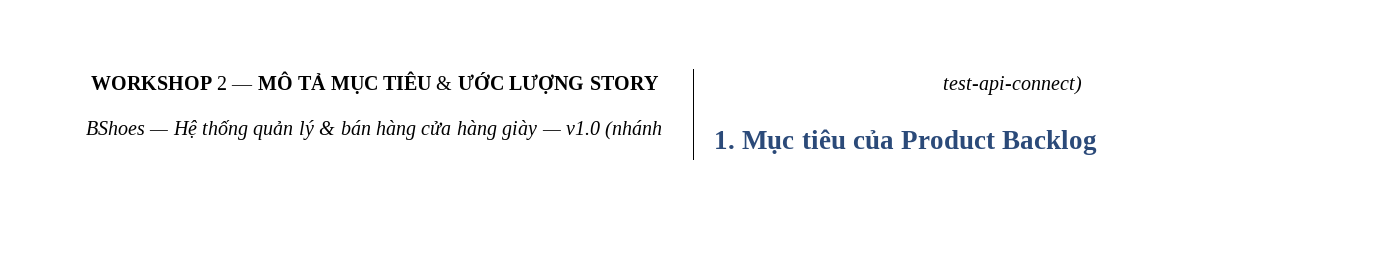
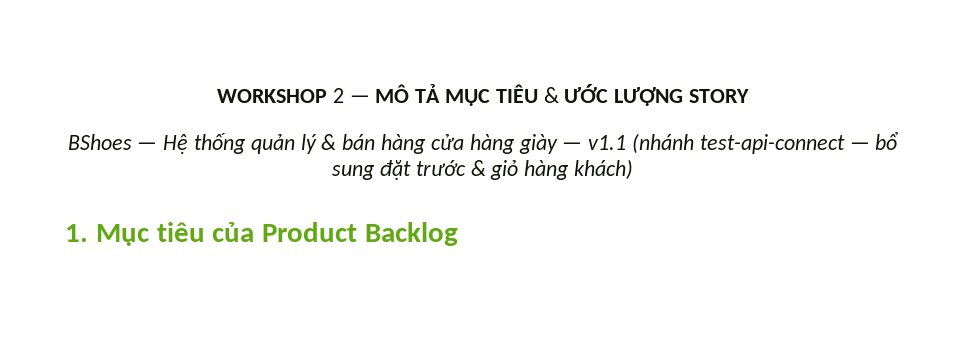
- BShoes — Hệ thống quản lý & bán hàng cửa hàng giày — v1.0 (nhánh test-api-connect)
+ BShoes — Hệ thống quản lý & bán hàng cửa hàng giày — v1.1 (nhánh test-api-connect — bổ sung đặt trước & giỏ hàng khách)

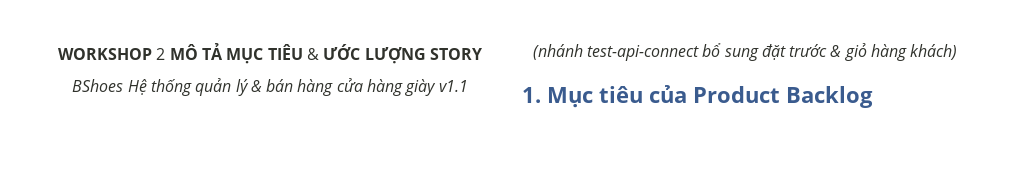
- WORKSHOP 2 — MÔ TẢ MỤC TIÊU & ƯỚC LƯỢNG STORY
+ WORKSHOP 2 MÔ TẢ MỤC TIÊU & ƯỚC LƯỢNG STORY
- BShoes — Hệ thống quản lý & bán hàng cửa hàng giày — v1.1 (nhánh test-api-connect — bổ sung đặt trước & giỏ hàng khách)
+ BShoes Hệ thống quản lý & bán hàng cửa hàng giày v1.1 (nhánh test-api-connect bổ sung đặt trước & giỏ hàng khách)

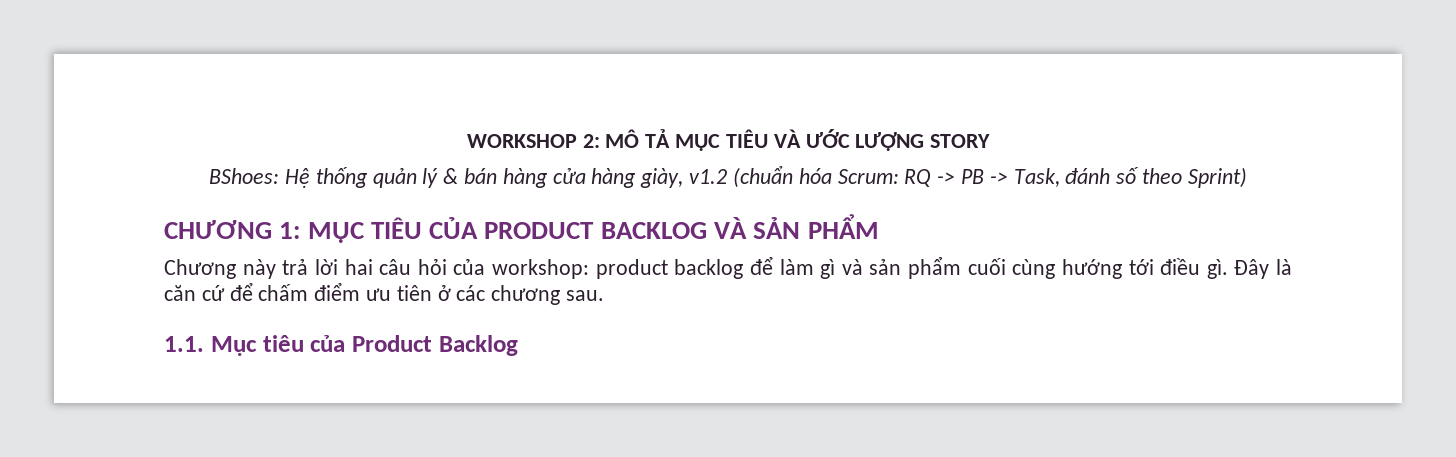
- WORKSHOP 2 MÔ TẢ MỤC TIÊU & ƯỚC LƯỢNG STORY
+ WORKSHOP 2: MÔ TẢ MỤC TIÊU VÀ ƯỚC LƯỢNG STORY
- BShoes Hệ thống quản lý & bán hàng cửa hàng giày v1.1 (nhánh test-api-connect bổ sung đặt trước & giỏ hàng khách)
- 1. Mục tiêu của Product Backlog
+ BShoes: Hệ thống quản lý & bán hàng cửa hàng giày, v1.2 (chuẩn hóa Scrum: RQ -> PB -> Task, đánh số theo Sprint)
+ CHƯƠNG 1: MỤC TIÊU CỦA PRODUCT BACKLOG VÀ SẢN PHẨM
+ Chương này trả lời hai câu hỏi của workshop: product backlog để làm gì và sản phẩm cuối cùng hướng tới điều gì. Đây là căn cứ để chấm điểm ưu tiên ở các chương sau.
+ 1.1. Mục tiêu của Product Backlog

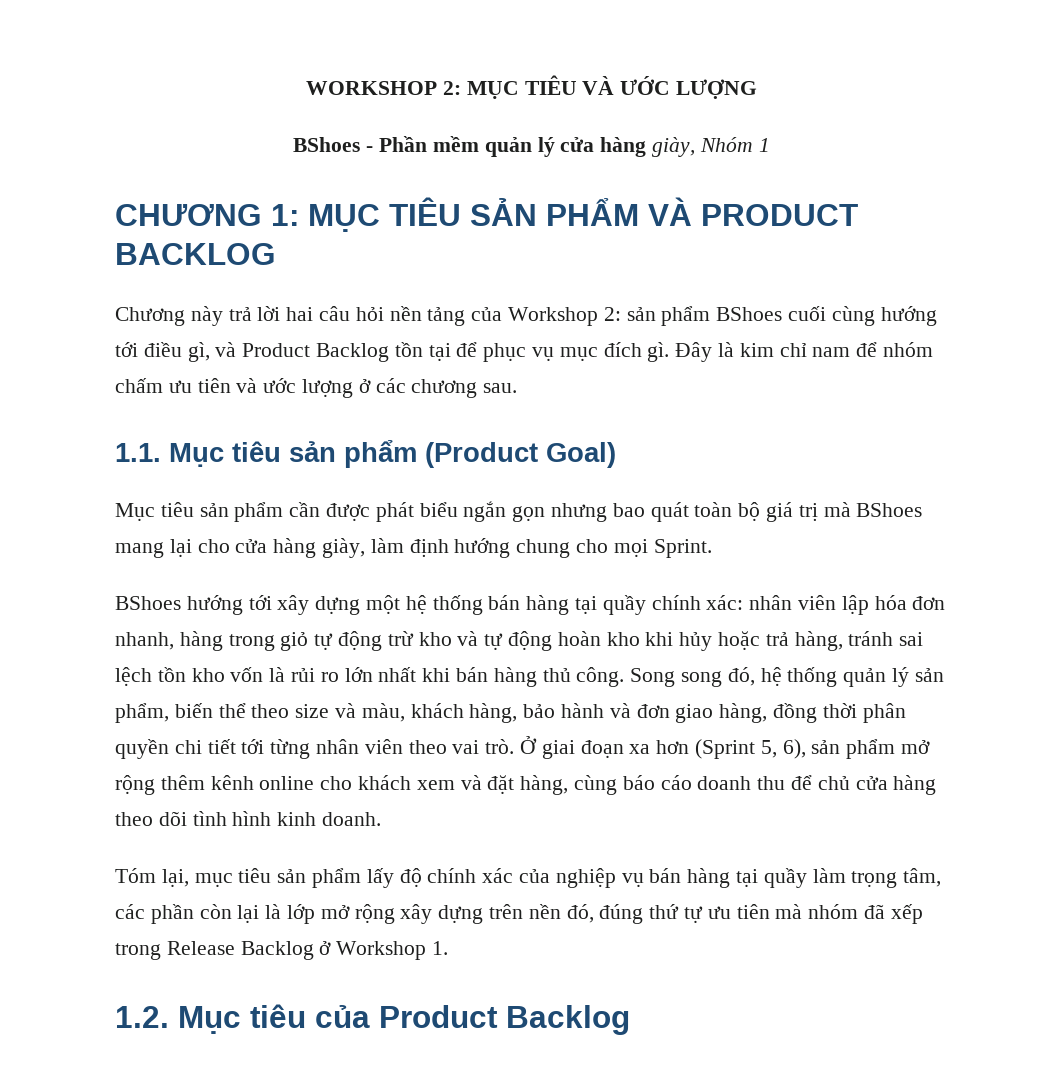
- WORKSHOP 2: MÔ TẢ MỤC TIÊU VÀ ƯỚC LƯỢNG STORY
- BShoes: Hệ thống quản lý & bán hàng cửa hàng giày, v1.2 (chuẩn hóa Scrum: RQ -> PB -> Task, đánh số theo Sprint)
+ WORKSHOP 2: MỤC TIÊU VÀ ƯỚC LƯỢNG
+ BShoes - Phần mềm quản lý cửa hàng giày, Nhóm 1
- CHƯƠNG 1: MỤC TIÊU CỦA PRODUCT BACKLOG VÀ SẢN PHẨM
+ CHƯƠNG 1: MỤC TIÊU SẢN PHẨM VÀ PRODUCT BACKLOG
- Chương này trả lời hai câu hỏi của workshop: product backlog để làm gì và sản phẩm cuối cùng hướng tới điều gì. Đây là căn cứ để chấm điểm ưu tiên ở các chương sau.
+ Chương này trả lời hai câu hỏi nền tảng của Workshop 2: sản phẩm BShoes cuối cùng hướng tới điều gì, và Product Backlog tồn tại để phục vụ mục đích gì. Đây là kim chỉ nam để nhóm chấm ưu tiên và ước lượng ở các chương sau.
- 1.1. Mục tiêu của Product Backlog
+ 1.1. Mục tiêu sản phẩm (Product Goal)
+ Mục tiêu sản phẩm cần được phát biểu ngắn gọn nhưng bao quát toàn bộ giá trị mà BShoes mang lại cho cửa hàng giày, làm định hướng chung cho mọi Sprint.
+ BShoes hướng tới xây dựng một hệ thống bán hàng tại quầy chính xác: nhân viên lập hóa đơn nhanh, hàng trong giỏ tự động trừ kho và tự động hoàn kho khi hủy hoặc trả hàng, tránh sai lệch tồn kho vốn là rủi ro lớn nhất khi bán hàng thủ công. Song song đó, hệ thống quản lý sản phẩm, biến thể theo size và màu, khách hàng, bảo hành và đơn giao hàng, đồng thời phân quyền chi tiết tới từng nhân viên theo vai trò. Ở giai đoạn xa hơn (Sprint 5, 6), sản phẩm mở rộng thêm kênh online cho khách xem và đặt hàng, cùng báo cáo doanh thu để chủ cửa hàng theo dõi tình hình kinh doanh.
+ Tóm lại, mục tiêu sản phẩm lấy độ chính xác của nghiệp vụ bán hàng tại quầy làm trọng tâm, các phần còn lại là lớp mở rộng xây dựng trên nền đó, đúng thứ tự ưu tiên mà nhóm đã xếp trong Release Backlog ở Workshop 1.
+ 1.2. Mục tiêu của Product Backlog

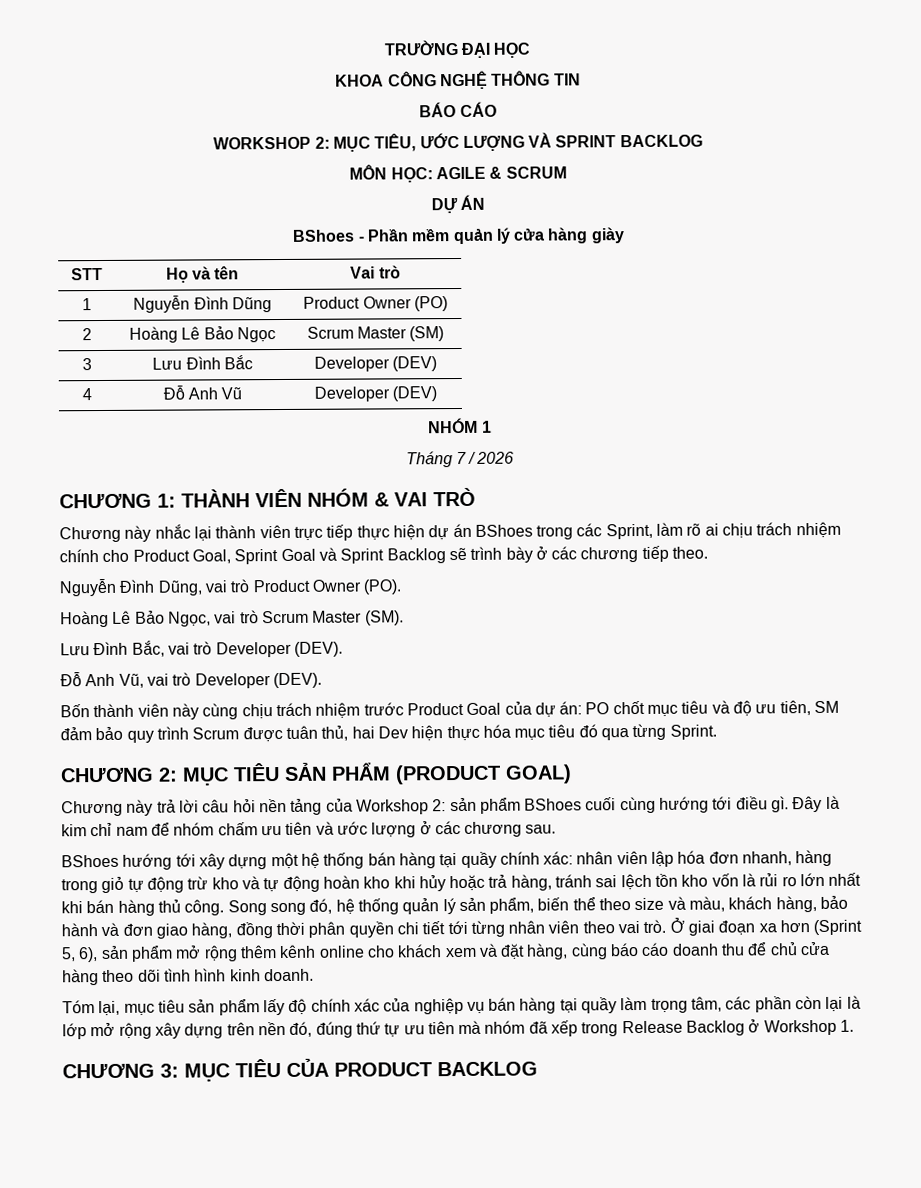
+ TRƯỜNG ĐẠI HỌC
+ KHOA CÔNG NGHỆ THÔNG TIN
+ BÁO CÁO
- WORKSHOP 2: MỤC TIÊU VÀ ƯỚC LƯỢNG
+ WORKSHOP 2: MỤC TIÊU, ƯỚC LƯỢNG VÀ SPRINT BACKLOG
+ MÔN HỌC: AGILE & SCRUM
+ DỰ ÁN
- BShoes - Phần mềm quản lý cửa hàng giày, Nhóm 1
- CHƯƠNG 1: MỤC TIÊU SẢN PHẨM VÀ PRODUCT BACKLOG
+ BShoes - Phần mềm quản lý cửa hàng giày
+ STT | Họ và tên | Vai trò
+ 1 | Nguyễn Đình Dũng | Product Owner (PO)
+ 2 | Hoàng Lê Bảo Ngọc | Scrum Master (SM)
+ 3 | Lưu Đình Bắc | Developer (DEV)
+ 4 | Đỗ Anh Vũ | Developer (DEV)
+ NHÓM 1
+ Tháng 7 / 2026
+ CHƯƠNG 1: THÀNH VIÊN NHÓM & VAI TRÒ
+ Chương này nhắc lại thành viên trực tiếp thực hiện dự án BShoes trong các Sprint, làm rõ ai chịu trách nhiệm chính cho Product Goal, Sprint Goal và Sprint Backlog sẽ trình bày ở các chương tiếp theo.
+ Nguyễn Đình Dũng, vai trò Product Owner (PO).
+ Hoàng Lê Bảo Ngọc, vai trò Scrum Master (SM).
+ Lưu Đình Bắc, vai trò Developer (DEV).
+ Đỗ Anh Vũ, vai trò Developer (DEV).
+ Bốn thành viên này cùng chịu trách nhiệm trước Product Goal của dự án: PO chốt mục tiêu và độ ưu tiên, SM đảm bảo quy trình Scrum được tuân thủ, hai Dev hiện thực hóa mục tiêu đó qua từng Sprint.
+ CHƯƠNG 2: MỤC TIÊU SẢN PHẨM (PRODUCT GOAL)
- Chương này trả lời hai câu hỏi nền tảng của Workshop 2: sản phẩm BShoes cuối cùng hướng tới điều gì, và Product Backlog tồn tại để phục vụ mục đích gì.
+ Chương này trả lời câu hỏi nền tảng của Workshop 2: sản phẩm BShoes cuối cùng hướng tới điều gì.
- 1.1. Mục tiêu sản phẩm (Product Goal)
- Mục tiêu sản phẩm cần được phát biểu ngắn gọn nhưng bao quát toàn bộ giá trị mà BShoes mang lại cho cửa hàng giày, làm định hướng chung cho mọi Sprint.
- 1.2. Mục tiêu của Product Backlog
+ CHƯƠNG 3: MỤC TIÊU CỦA PRODUCT BACKLOG

